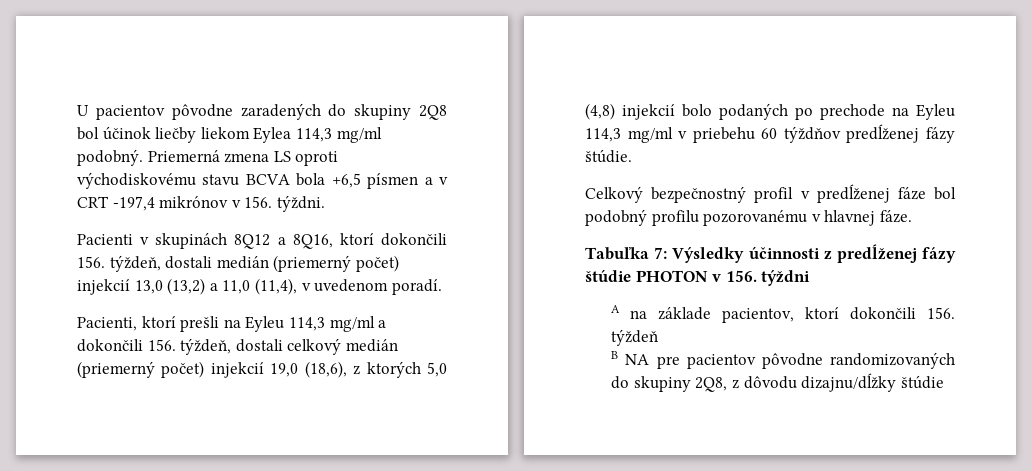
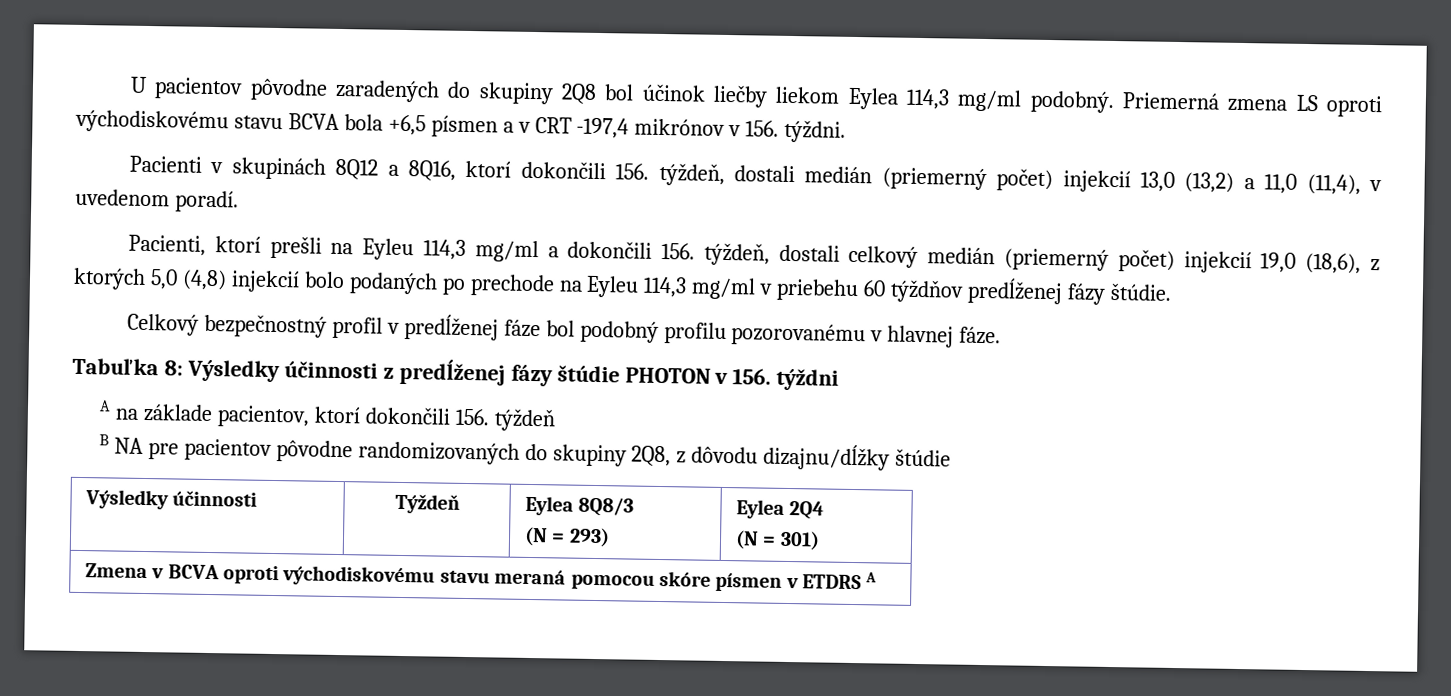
- Tabuľka 7: Výsledky účinnosti z predĺženej fázy štúdie PHOTON v 156. týždni
+ Tabuľka 8: Výsledky účinnosti z predĺženej fázy štúdie PHOTON v 156. týždni
+ Výsledky účinnosti | Týždeň | Eylea 8Q8/3
+ (N = 293) | Eylea 2Q4
+ (N = 301)
+ Zmena v BCVA oproti východiskovému stavu meraná pomocou skóre písmen v ETDRS A

